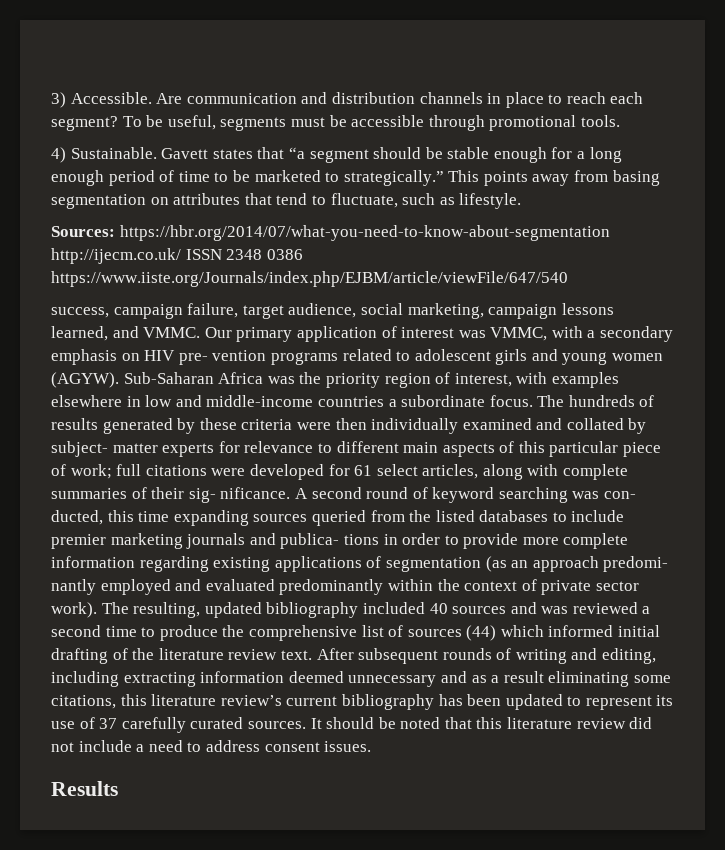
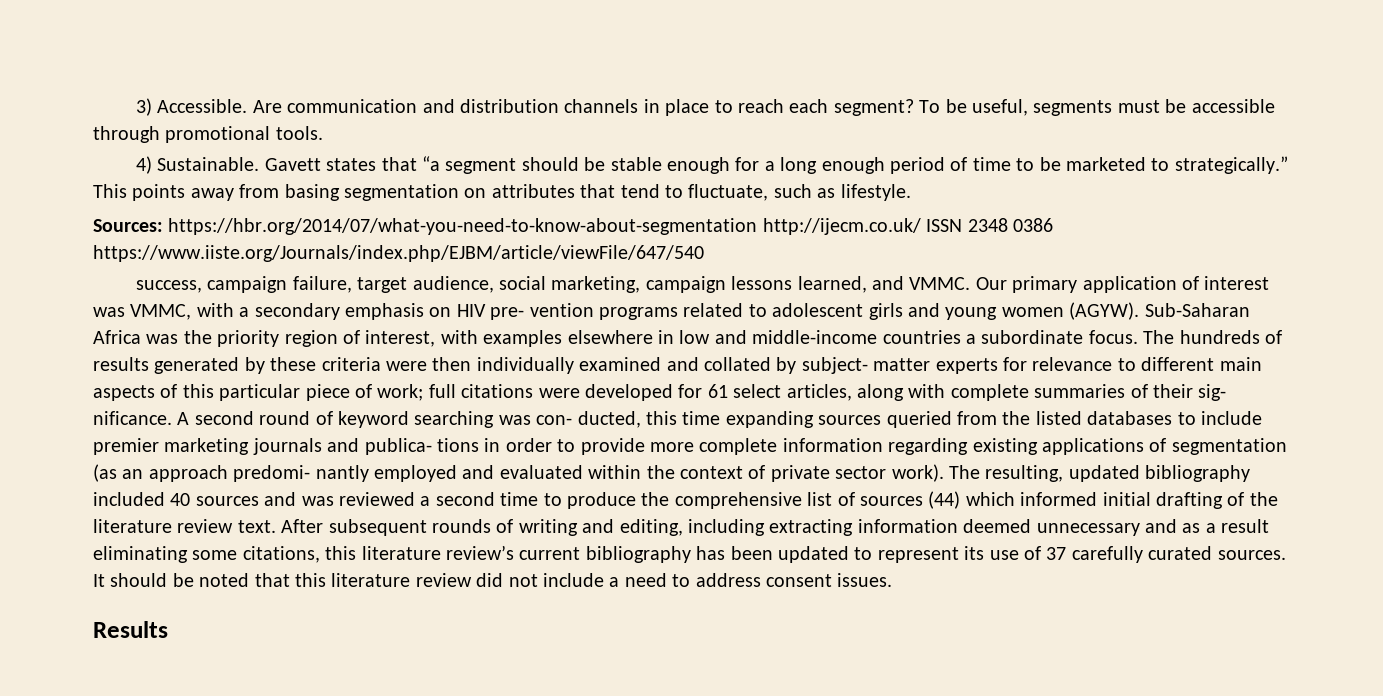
- A second round of keyword searching was con- ducted, this time expanding sources queried from the listed databases to include premier marketing journals and publica- tions in order to provide more complete information regarding existing applications of segmentation (as an approach predomi- nantly employed and evaluated predominantly within the context of private sector work).
+ A second round of keyword searching was con- ducted, this time expanding sources queried from the listed databases to include premier marketing journals and publica- tions in order to provide more complete information regarding existing applications of segmentation (as an approach predomi- nantly employed and evaluated within the context of private sector work).

